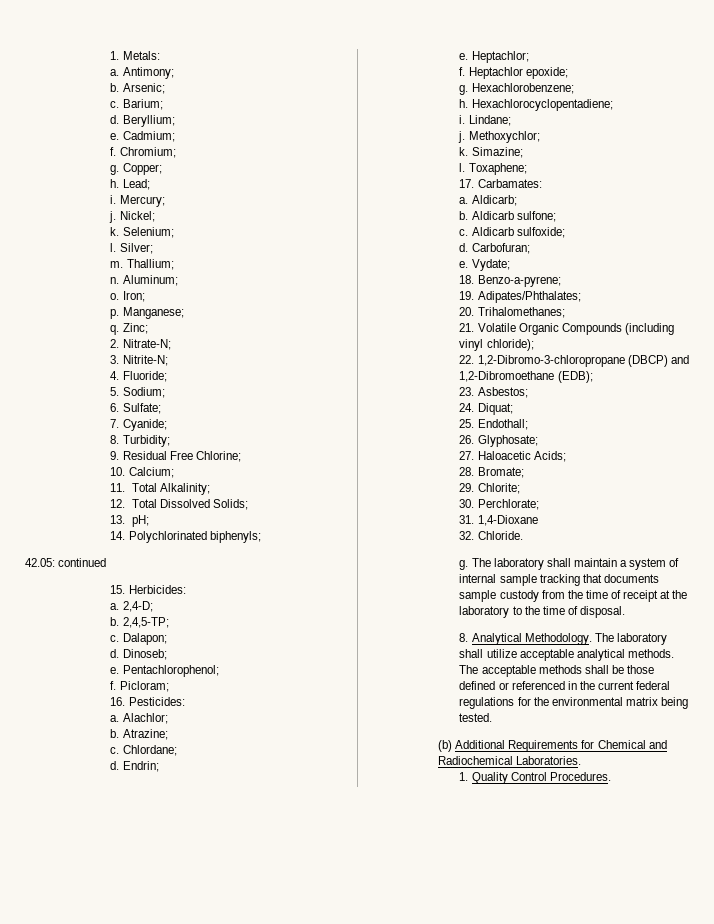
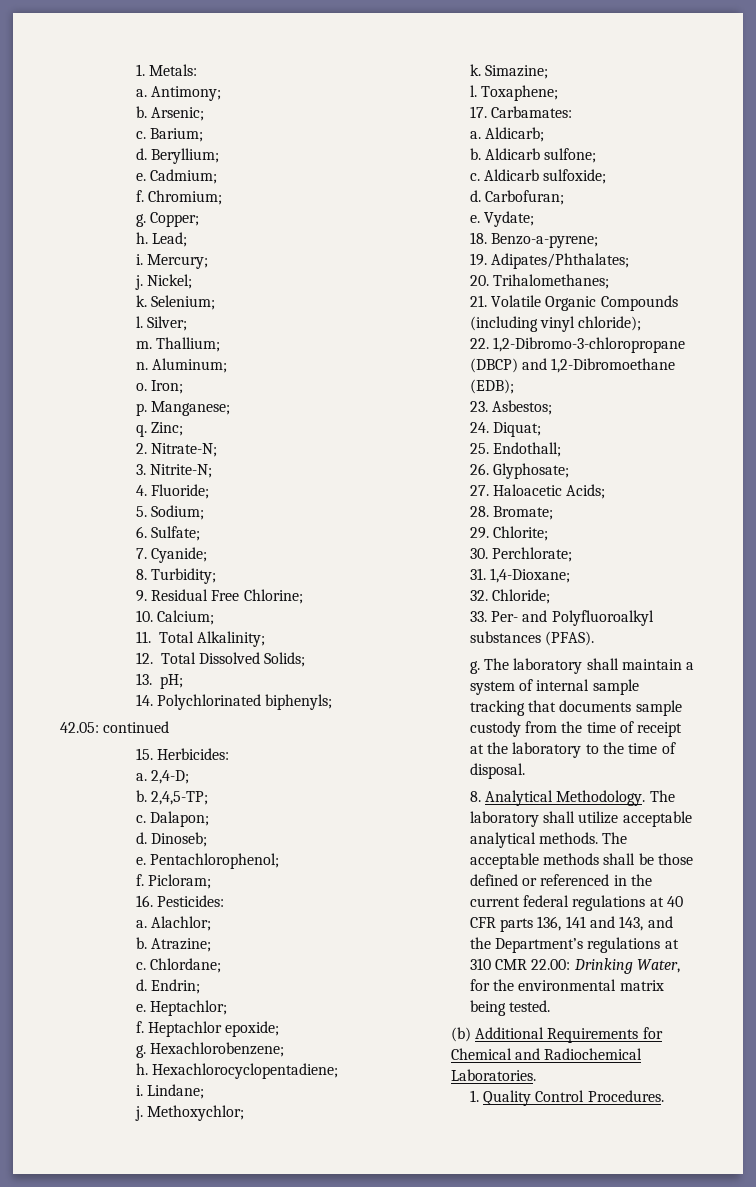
- 31. 1,4-Dioxane
+ 31. 1,4-Dioxane;
- 32. Chloride.
+ 32. Chloride;
+ 33. Per- and Polyfluoroalkyl substances (PFAS).
- The acceptable methods shall be those defined or referenced in the current federal regulations for the environmental matrix being tested.
+ The acceptable methods shall be those defined or referenced in the current federal regulations at 40 CFR parts 136, 141 and 143, and the Department’s regulations at 310 CMR 22.00: Drinking Water, for the environmental matrix being tested.

